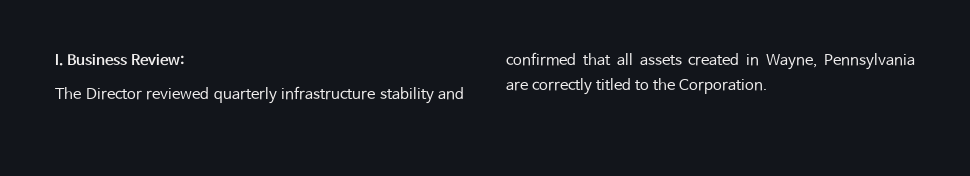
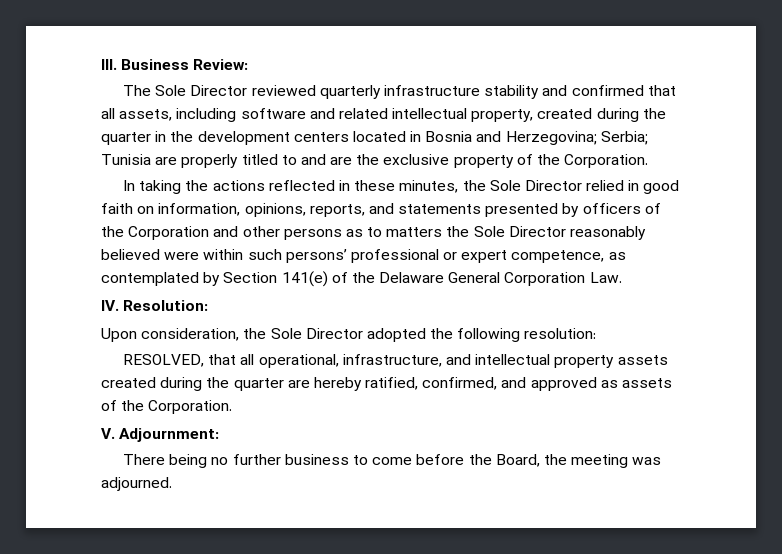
- I. Business Review:
+ III. Business Review:
- The Director reviewed quarterly infrastructure stability and confirmed that all assets created in Wayne, Pennsylvania are correctly titled to the Corporation.
+ The Sole Director reviewed quarterly infrastructure stability and confirmed that all assets, including software and related intellectual property, created during the quarter in the development centers located in Bosnia and Herzegovina; Serbia; Tunisia are properly titled to and are the exclusive property of the Corporation.
+ In taking the actions reflected in these minutes, the Sole Director relied in good faith on information, opinions, reports, and statements presented by officers of the Corporation and other persons as to matters the Sole Director reasonably believed were within such persons’ professional or expert competence, as contemplated by Section 141(e) of the Delaware General Corporation Law.
+ IV. Resolution:
+ Upon consideration, the Sole Director adopted the following resolution:
+ RESOLVED, that all operational, infrastructure, and intellectual property assets created during the quarter are hereby ratified, confirmed, and approved as assets of the Corporation.
+ V. Adjournment:
+ There being no further business to come before the Board, the meeting was adjourned.

